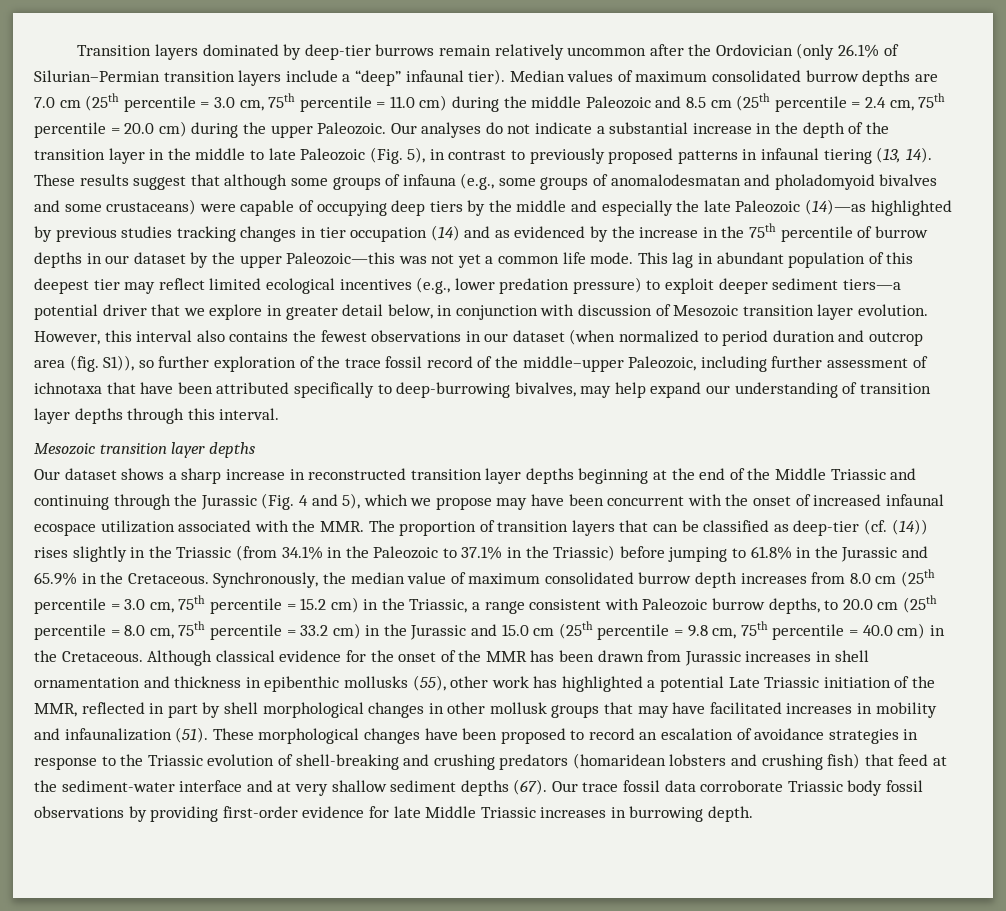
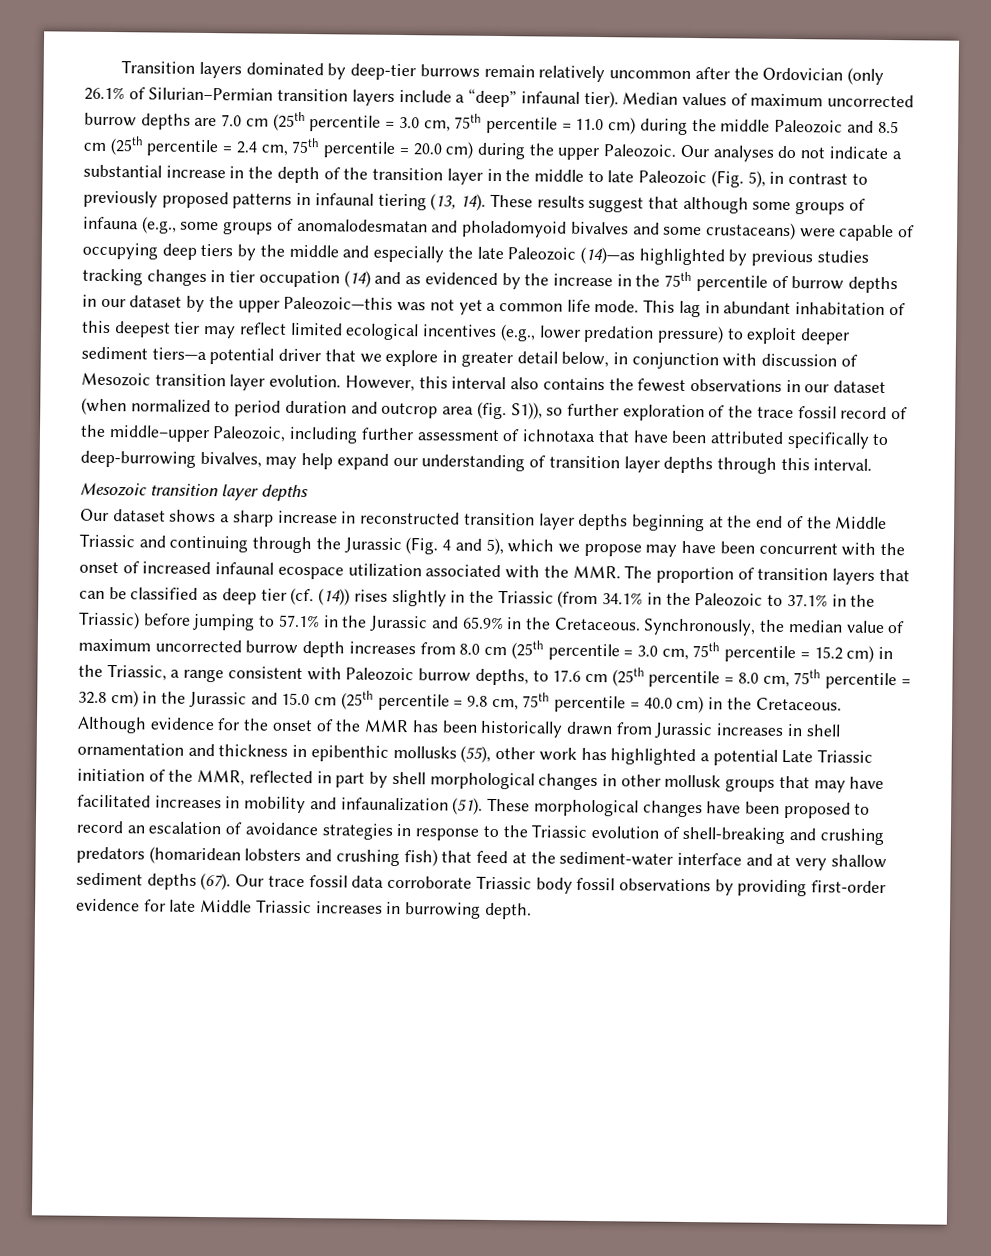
- Median values of maximum consolidated burrow depths are 7.0 cm (25th percentile = 3.0 cm, 75th percentile = 11.0 cm) during the middle Paleozoic and 8.5 cm (25th percentile = 2.4 cm, 75th percentile = 20.0 cm) during the upper Paleozoic.
+ Median values of maximum uncorrected burrow depths are 7.0 cm (25th percentile = 3.0 cm, 75th percentile = 11.0 cm) during the middle Paleozoic and 8.5 cm (25th percentile = 2.4 cm, 75th percentile = 20.0 cm) during the upper Paleozoic.
- This lag in abundant population of this deepest tier may reflect limited ecological incentives (e.g., lower predation pressure) to exploit deeper sediment tiers—a potential driver that we explore in greater detail below, in conjunction with discussion of Mesozoic transition layer evolution.
+ This lag in abundant inhabitation of this deepest tier may reflect limited ecological incentives (e.g., lower predation pressure) to exploit deeper sediment tiers—a potential driver that we explore in greater detail below, in conjunction with discussion of Mesozoic transition layer evolution.
- Our dataset shows a sharp increase in reconstructed transition layer depths beginning at the end of the Middle Triassic and continuing through the Jurassic (Fig. 4 and 5), which we propose may have been concurrent with the onset of increased infaunal ecospace utilization associated with the MMR. The proportion of transition layers that can be classified as deep-tier (cf. (14)) rises slightly in the Triassic (from 34.1% in the Paleozoic to 37.1% in the Triassic) before jumping to 61.8% in the Jurassic and 65.9% in the Cretaceous.
+ Our dataset shows a sharp increase in reconstructed transition layer depths beginning at the end of the Middle Triassic and continuing through the Jurassic (Fig. 4 and 5), which we propose may have been concurrent with the onset of increased infaunal ecospace utilization associated with the MMR. The proportion of transition layers that can be classified as deep tier (cf. (14)) rises slightly in the Triassic (from 34.1% in the Paleozoic to 37.1% in the Triassic) before jumping to 57.1% in the Jurassic and 65.9% in the Cretaceous.
- Synchronously, the median value of maximum consolidated burrow depth increases from 8.0 cm (25th percentile = 3.0 cm, 75th percentile = 15.2 cm) in the Triassic, a range consistent with Paleozoic burrow depths, to 20.0 cm (25th percentile = 8.0 cm, 75th percentile = 33.2 cm) in the Jurassic and 15.0 cm (25th percentile = 9.8 cm, 75th percentile = 40.0 cm) in the Cretaceous.
+ Synchronously, the median value of maximum uncorrected burrow depth increases from 8.0 cm (25th percentile = 3.0 cm, 75th percentile = 15.2 cm) in the Triassic, a range consistent with Paleozoic burrow depths, to 17.6 cm (25th percentile = 8.0 cm, 75th percentile = 32.8 cm) in the Jurassic and 15.0 cm (25th percentile = 9.8 cm, 75th percentile = 40.0 cm) in the Cretaceous.
- Although classical evidence for the onset of the MMR has been drawn from Jurassic increases in shell ornamentation and thickness in epibenthic mollusks (55), other work has highlighted a potential Late Triassic initiation of the MMR, reflected in part by shell morphological changes in other mollusk groups that may have facilitated increases in mobility and infaunalization (51).
+ Although evidence for the onset of the MMR has been historically drawn from Jurassic increases in shell ornamentation and thickness in epibenthic mollusks (55), other work has highlighted a potential Late Triassic initiation of the MMR, reflected in part by shell morphological changes in other mollusk groups that may have facilitated increases in mobility and infaunalization (51).

